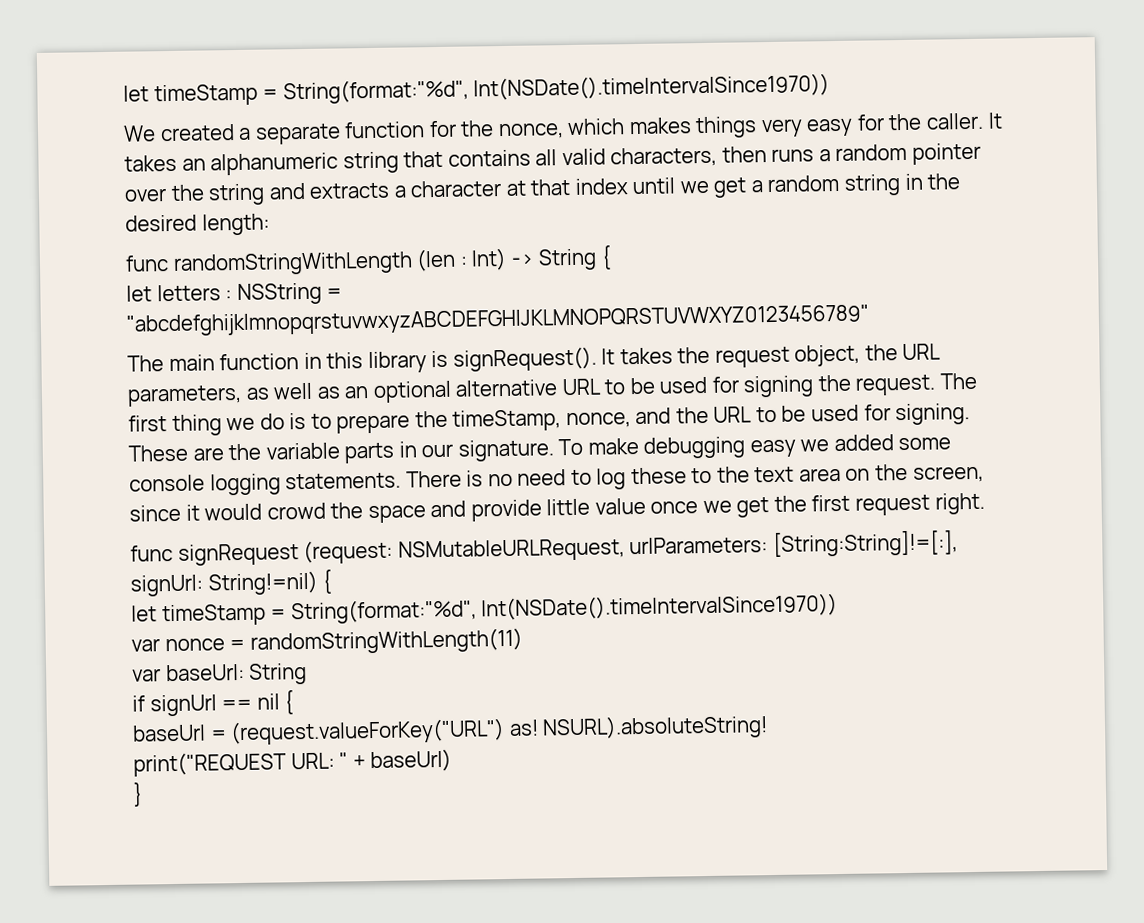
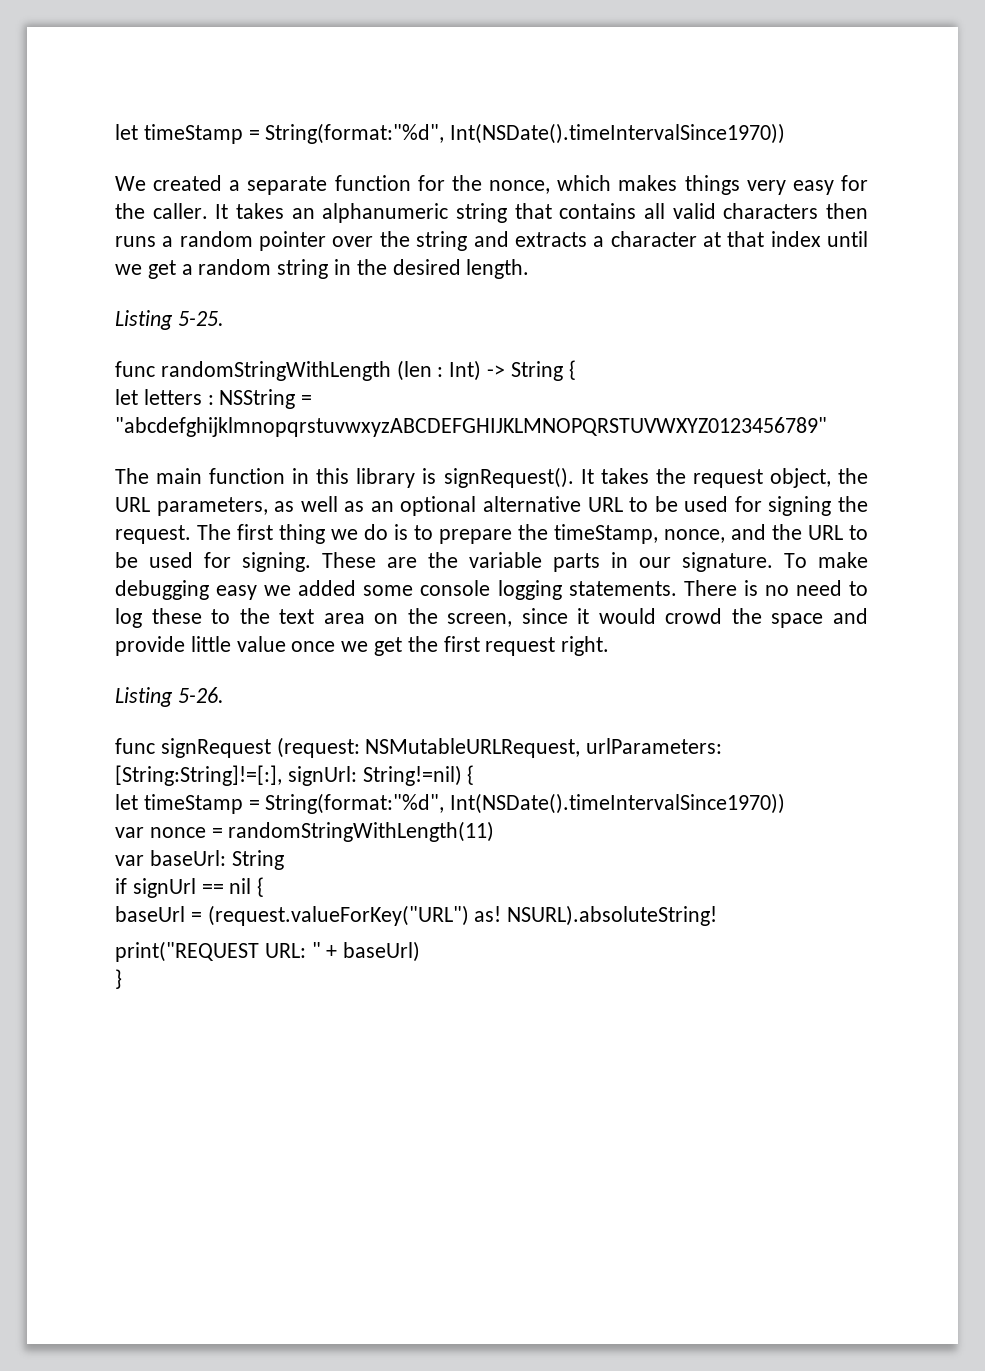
- It takes an alphanumeric string that contains all valid characters, then runs a random pointer over the string and extracts a character at that index until we get a random string in the desired length:
+ It takes an alphanumeric string that contains all valid characters then runs a random pointer over the string and extracts a character at that index until we get a random string in the desired length.
+ Listing 5-25.
+ Listing 5-26.

